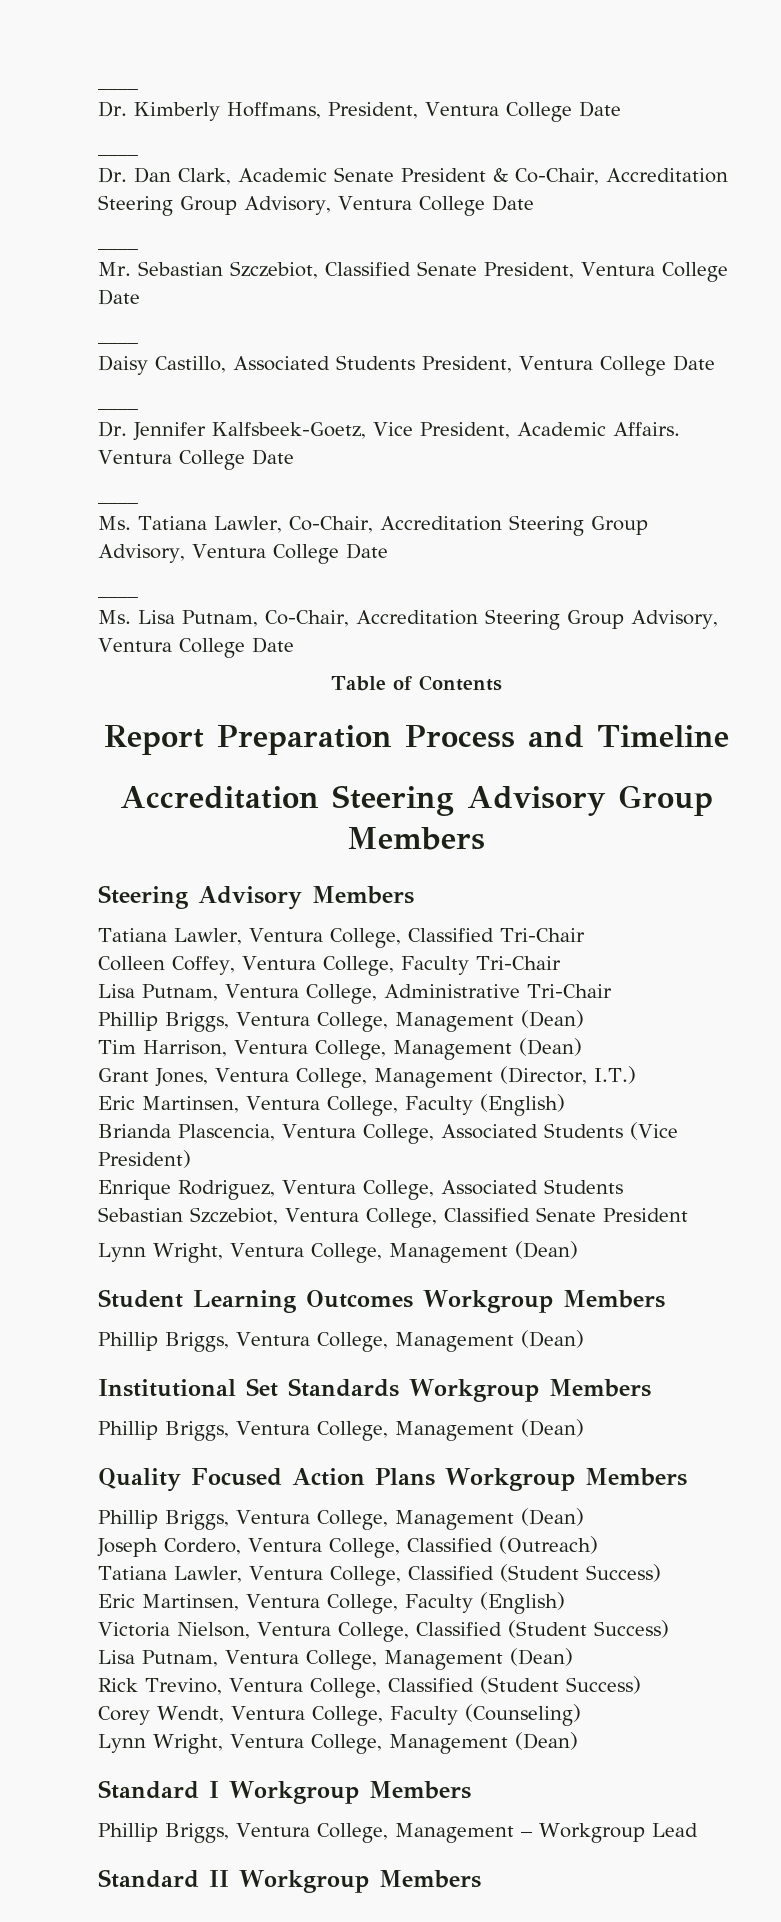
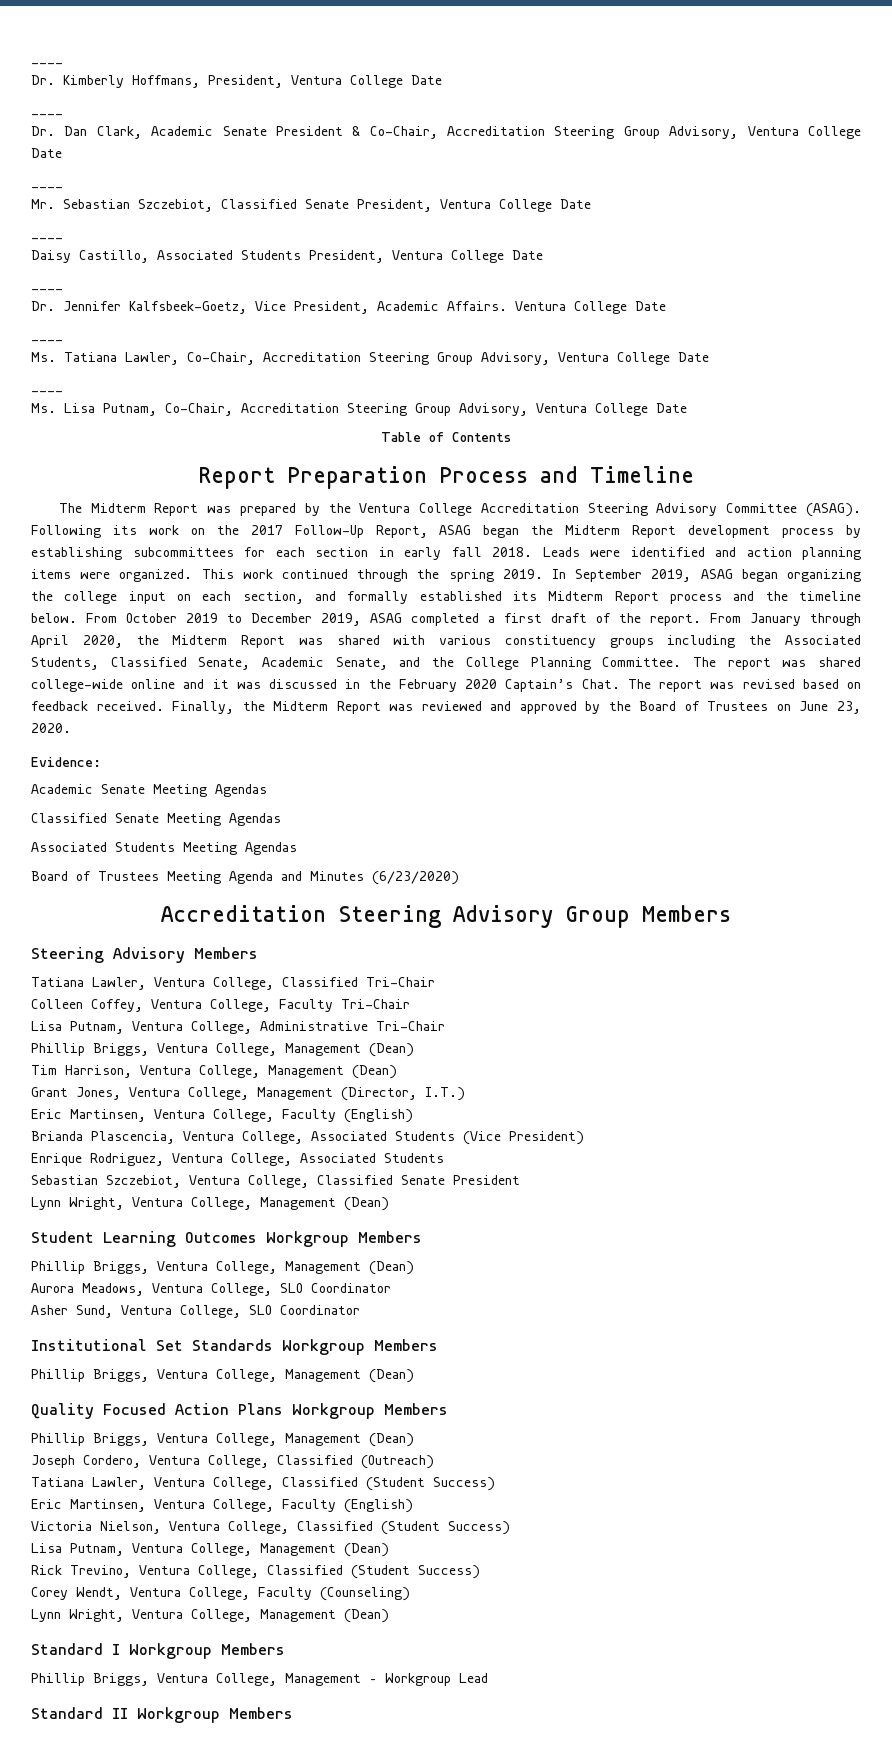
+ The Midterm Report was prepared by the Ventura College Accreditation Steering Advisory Committee (ASAG). Following its work on the 2017 Follow-Up Report, ASAG began the Midterm Report development process by establishing subcommittees for each section in early fall 2018. Leads were identified and action planning items were organized. This work continued through the spring 2019. In September 2019, ASAG began organizing the college input on each section, and formally established its Midterm Report process and the timeline below. From October 2019 to December 2019, ASAG completed a first draft of the report. From January through April 2020, the Midterm Report was shared with various constituency groups including the Associated Students, Classified Senate, Academic Senate, and the College Planning Committee. The report was shared college-wide online and it was discussed in the February 2020 Captain’s Chat. The report was revised based on feedback received. Finally, the Midterm Report was reviewed and approved by the Board of Trustees on June 23, 2020.
+ Evidence:
+ Academic Senate Meeting Agendas
+ Classified Senate Meeting Agendas
+ Associated Students Meeting Agendas
+ Board of Trustees Meeting Agenda and Minutes (6/23/2020)
+ Aurora Meadows, Ventura College, SLO Coordinator
+ Asher Sund, Ventura College, SLO Coordinator

